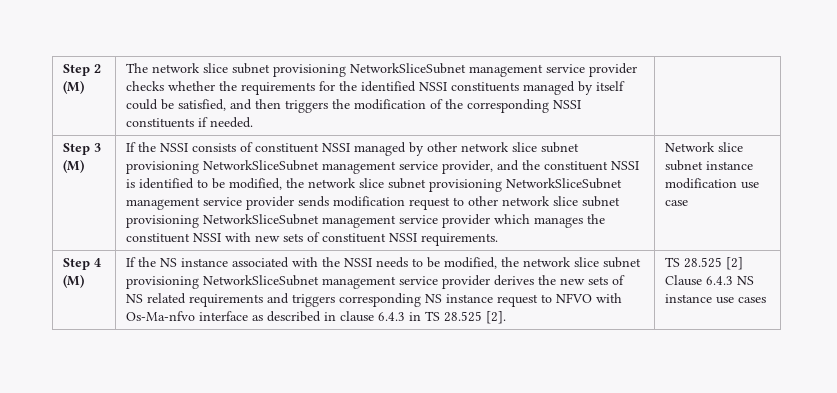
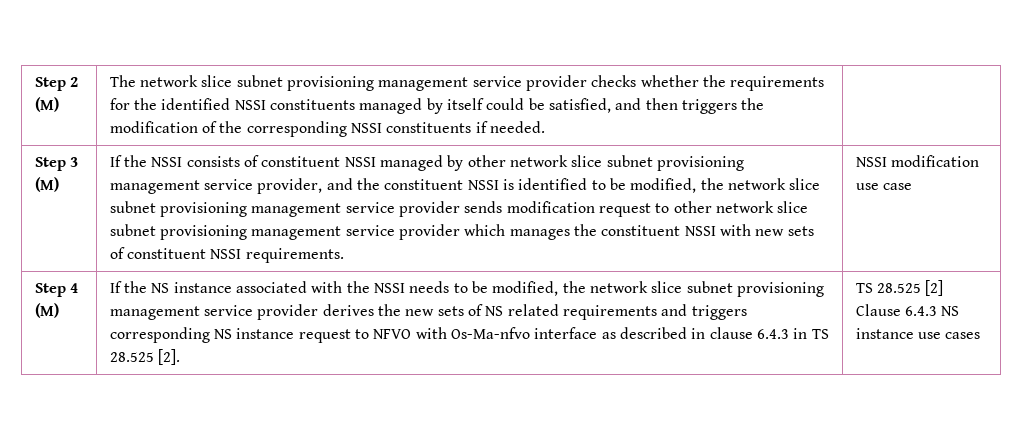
- Step 2 (M) | The network slice subnet provisioning NetworkSliceSubnet management service provider checks whether the requirements for the identified NSSI constituents managed by itself could be satisfied, and then triggers the modification of the corresponding NSSI constituents if needed. |
+ Step 2 (M) | The network slice subnet provisioning management service provider checks whether the requirements for the identified NSSI constituents managed by itself could be satisfied, and then triggers the modification of the corresponding NSSI constituents if needed. |
- If the NSSI consists of constituent NSSI managed by other network slice subnet provisioning NetworkSliceSubnet management service provider, and the constituent NSSI is identified to be modified, the network slice subnet provisioning NetworkSliceSubnet management service provider sends modification request to other network slice subnet provisioning NetworkSliceSubnet management service provider which manages the constituent NSSI with new sets of constituent NSSI requirements.
+ If the NSSI consists of constituent NSSI managed by other network slice subnet provisioning management service provider, and the constituent NSSI is identified to be modified, the network slice subnet provisioning management service provider sends modification request to other network slice subnet provisioning management service provider which manages the constituent NSSI with new sets of constituent NSSI requirements.
- Network slice subnet instance modification use case
+ NSSI modification use case
- If the NS instance associated with the NSSI needs to be modified, the network slice subnet provisioning NetworkSliceSubnet management service provider derives the new sets of NS related requirements and triggers corresponding NS instance request to NFVO with Os-Ma-nfvo interface as described in clause 6.4.3 in TS 28.525 [2].
+ If the NS instance associated with the NSSI needs to be modified, the network slice subnet provisioning management service provider derives the new sets of NS related requirements and triggers corresponding NS instance request to NFVO with Os-Ma-nfvo interface as described in clause 6.4.3 in TS 28.525 [2].

